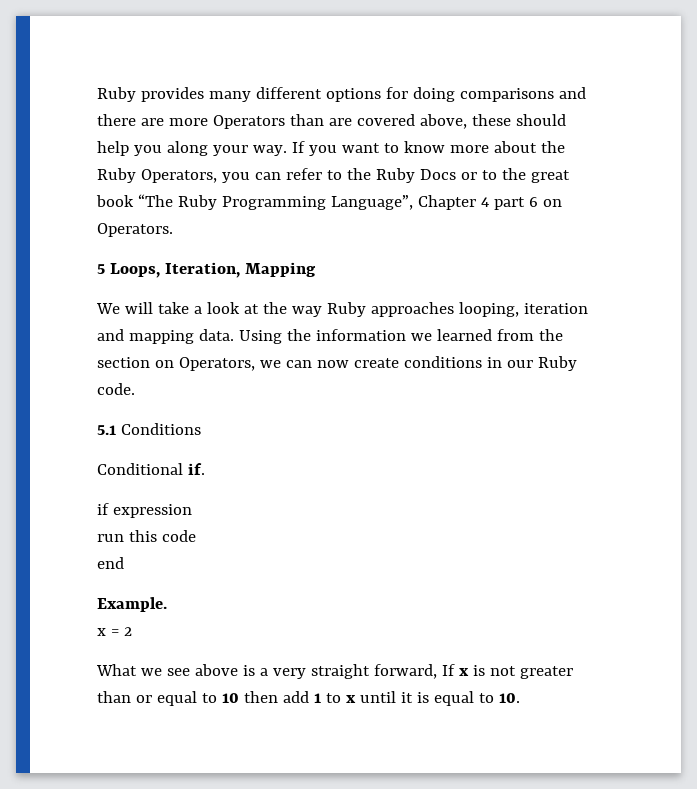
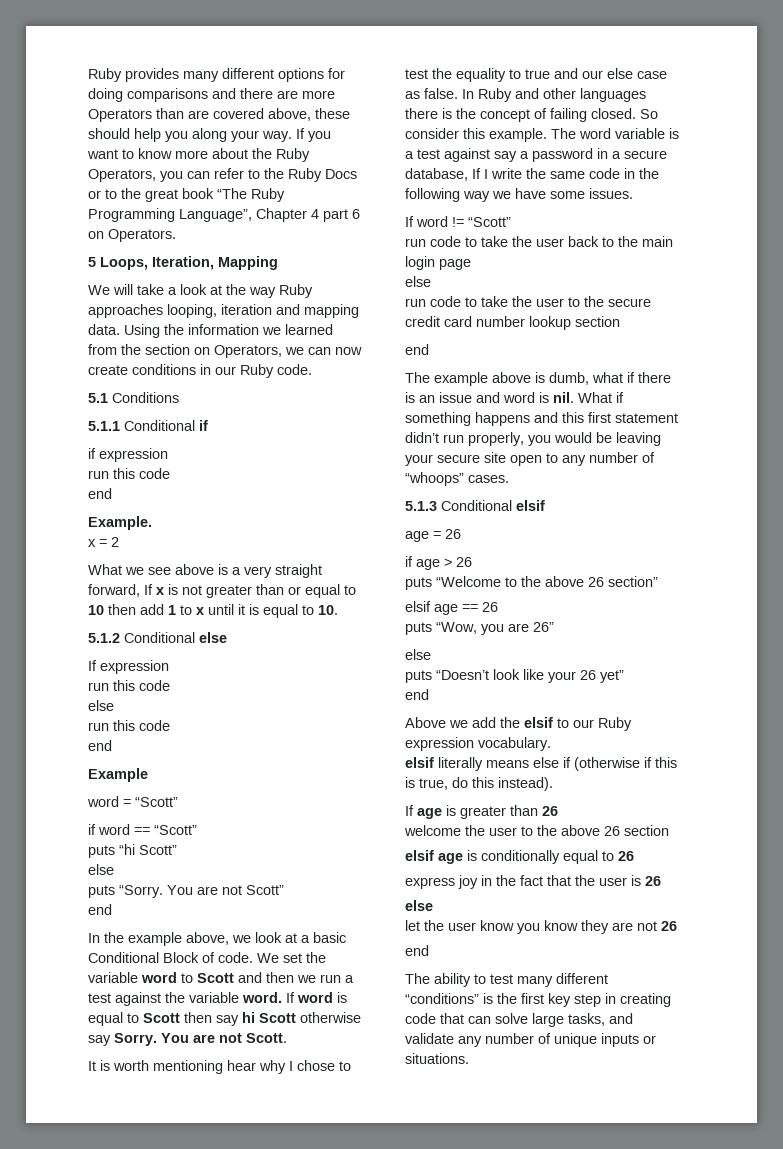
- Conditional if.
+ 5.1.1 Conditional if
+ 5.1.2 Conditional else
+ If expression
+ run this code
+ else
+ run this code
+ end
+ Example
+ word = “Scott”
+ if word == “Scott”
+ puts “hi Scott”
+ else
+ puts “Sorry. You are not Scott”
+ end
+ In the example above, we look at a basic Conditional Block of code. We set the variable word to Scott and then we run a test against the variable word. If word is equal to Scott then say hi Scott otherwise say Sorry. You are not Scott.
+ It is worth mentioning hear why I chose to test the equality to true and our else case as false. In Ruby and other languages there is the concept of failing closed. So consider this example. The word variable is a test against say a password in a secure database, If I write the same code in the following way we have some issues.
+ If word != “Scott”
+ run code to take the user back to the main login page
+ else
+ run code to take the user to the secure credit card number lookup section
+ end
+ The example above is dumb, what if there is an issue and word is nil. What if something happens and this first statement didn’t run properly, you would be leaving your secure site open to any number of “whoops” cases.
+ 5.1.3 Conditional elsif
+ age = 26
+ if age > 26
+ puts “Welcome to the above 26 section”
+ elsif age == 26
+ puts “Wow, you are 26”
+ else
+ puts “Doesn’t look like your 26 yet”
+ end
+ Above we add the elsif to our Ruby expression vocabulary.
+ elsif literally means else if (otherwise if this is true, do this instead).
+ If age is greater than 26
+ welcome the user to the above 26 section
+ elsif age is conditionally equal to 26
+ express joy in the fact that the user is 26
+ else
+ let the user know you know they are not 26
+ end
+ The ability to test many different “conditions” is the first key step in creating code that can solve large tasks, and validate any number of unique inputs or situations.

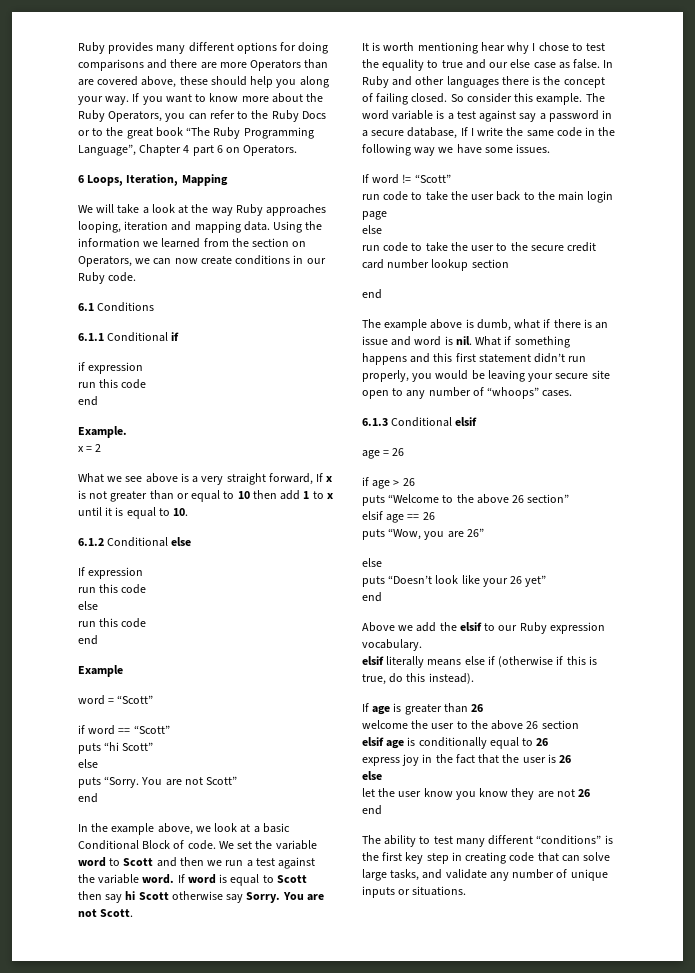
- 5 Loops, Iteration, Mapping
+ 6 Loops, Iteration, Mapping
- 5.1 Conditions
+ 6.1 Conditions
- 5.1.1 Conditional if
+ 6.1.1 Conditional if
- 5.1.2 Conditional else
+ 6.1.2 Conditional else
- 5.1.3 Conditional elsif
+ 6.1.3 Conditional elsif

